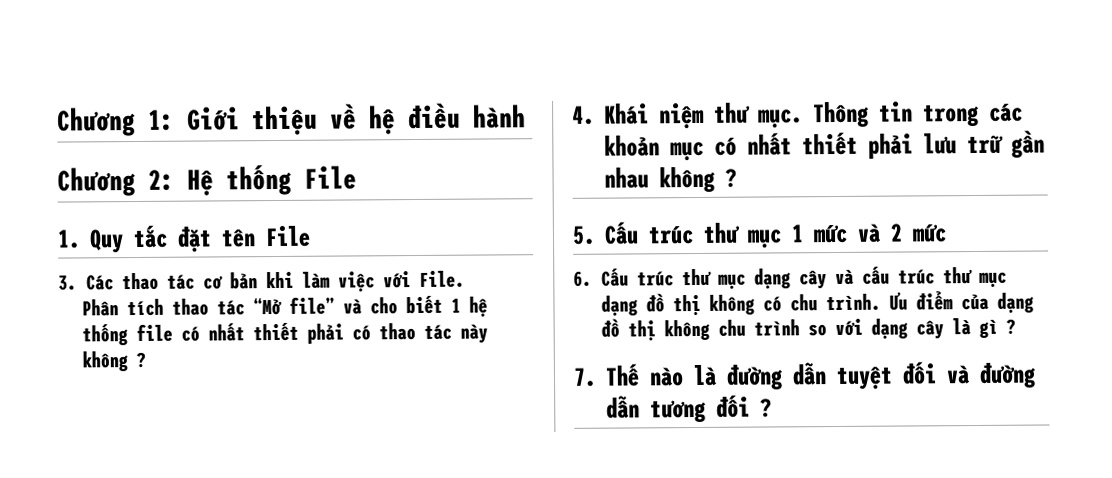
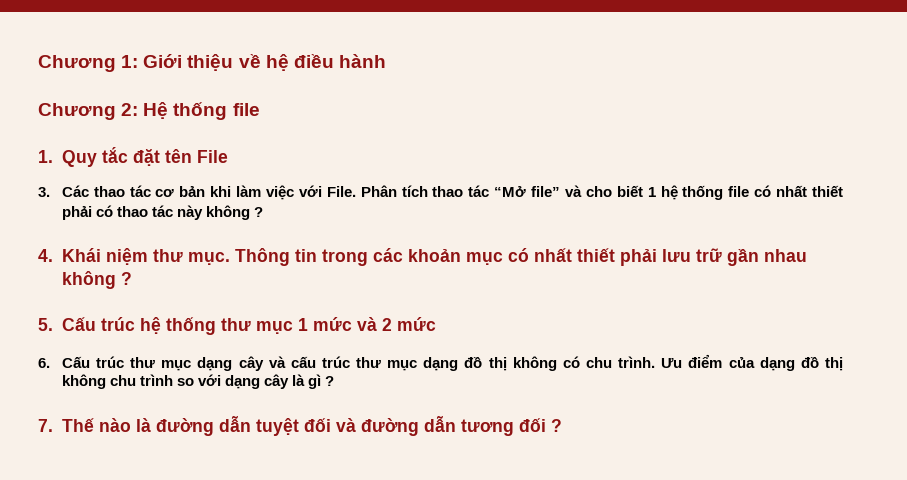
- Chương 2: Hệ thống File
+ Chương 2: Hệ thống file
- 3. Các thao tác cơ bản khi làm việc với File.
- Phân tích thao tác “Mở file” và cho biết 1 hệ thống file có nhất thiết phải có thao tác này không ?
+ 3. Các thao tác cơ bản khi làm việc với File. Phân tích thao tác “Mở file” và cho biết 1 hệ thống file có nhất thiết phải có thao tác này không ?
- 5. Cấu trúc thư mục 1 mức và 2 mức
+ 5. Cấu trúc hệ thống thư mục 1 mức và 2 mức

